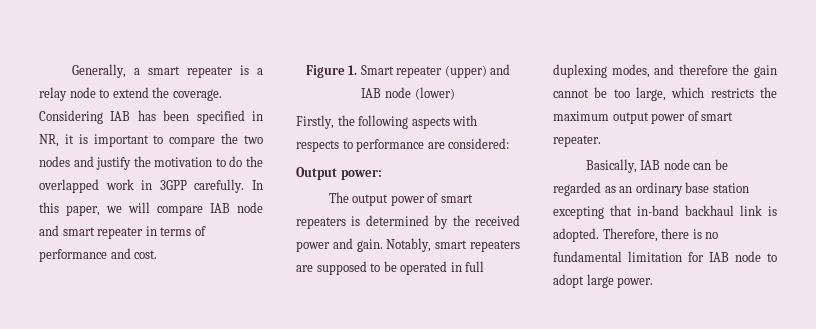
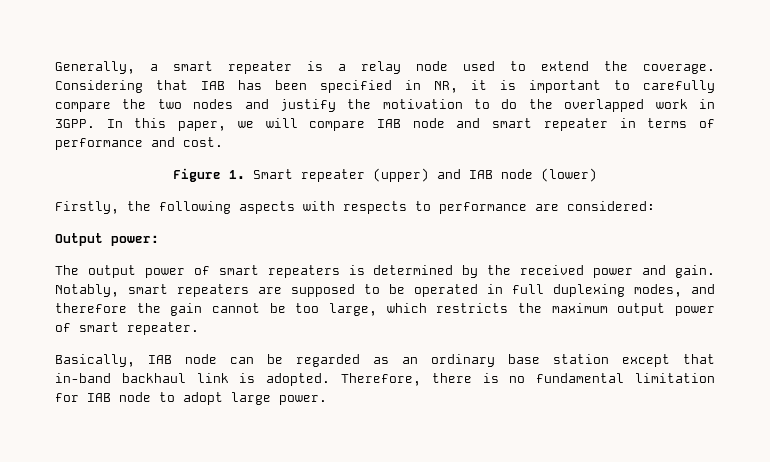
- Generally, a smart repeater is a relay node to extend the coverage.
+ Generally, a smart repeater is a relay node used to extend the coverage.
- Considering IAB has been specified in NR, it is important to compare the two nodes and justify the motivation to do the overlapped work in 3GPP carefully.
+ Considering that IAB has been specified in NR, it is important to carefully compare the two nodes and justify the motivation to do the overlapped work in 3GPP.
- Basically, IAB node can be regarded as an ordinary base station excepting that in-band backhaul link is adopted.
+ Basically, IAB node can be regarded as an ordinary base station except that in-band backhaul link is adopted.

